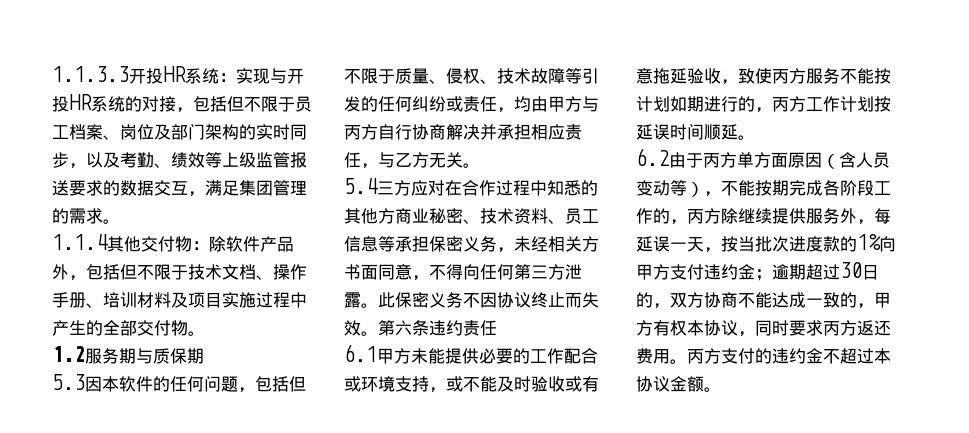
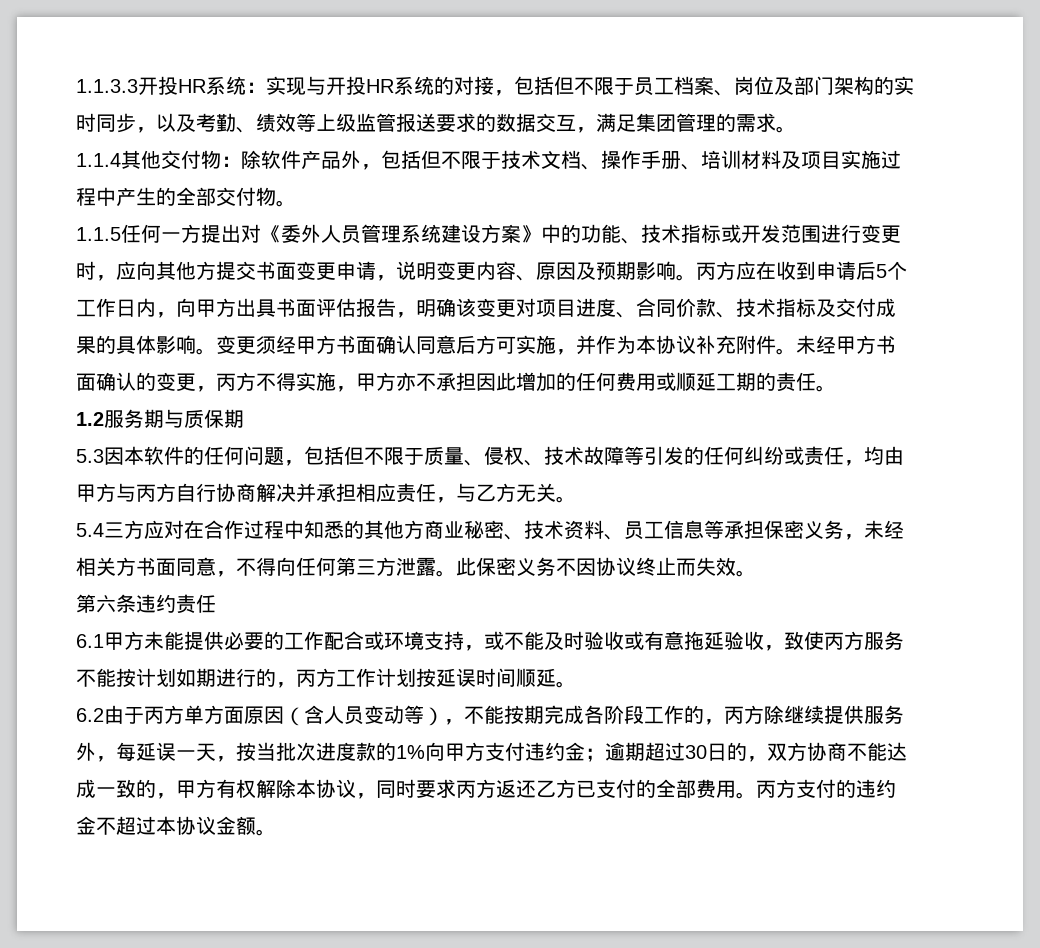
+ 1.1.5任何一方提出对《委外人员管理系统建设方案》中的功能、技术指标或开发范围进行变更时，应向其他方提交书面变更申请，说明变更内容、原因及预期影响。丙方应在收到申请后5个工作日内，向甲方出具书面评估报告，明确该变更对项目进度、合同价款、技术指标及交付成果的具体影响。变更须经甲方书面确认同意后方可实施，并作为本协议补充附件。未经甲方书面确认的变更，丙方不得实施，甲方亦不承担因此增加的任何费用或顺延工期的责任。
- 此保密义务不因协议终止而失效。第六条违约责任
+ 此保密义务不因协议终止而失效。
+ 第六条违约责任
- 6.2由于丙方单方面原因（含人员变动等），不能按期完成各阶段工作的，丙方除继续提供服务外，每延误一天，按当批次进度款的1%向甲方支付违约金；逾期超过30日的，双方协商不能达成一致的，甲方有权本协议，同时要求丙方返还费用。
+ 6.2由于丙方单方面原因（含人员变动等），不能按期完成各阶段工作的，丙方除继续提供服务外，每延误一天，按当批次进度款的1%向甲方支付违约金；逾期超过30日的，双方协商不能达成一致的，甲方有权解除本协议，同时要求丙方返还乙方已支付的全部费用。

